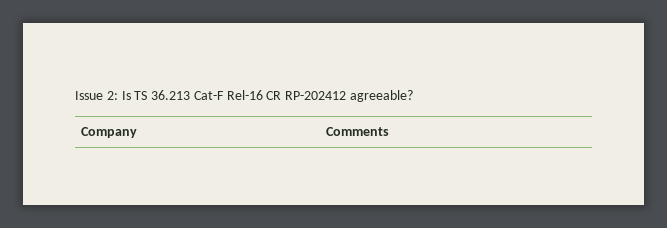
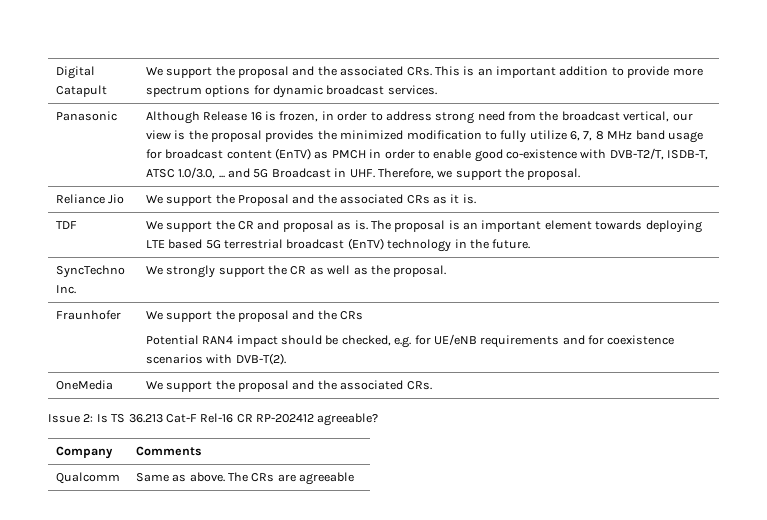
+ Digital Catapult | We support the proposal and the associated CRs. This is an important addition to provide more spectrum options for dynamic broadcast services.
+ Panasonic | Although Release 16 is frozen, in order to address strong need from the broadcast vertical, our view is the proposal provides the minimized modification to fully utilize 6, 7, 8 MHz band usage for broadcast content (EnTV) as PMCH in order to enable good co-existence with DVB-T2/T, ISDB-T, ATSC 1.0/3.0, ... and 5G Broadcast in UHF. Therefore, we support the proposal.
+ Reliance Jio | We support the Proposal and the associated CRs as it is.
+ TDF | We support the CR and proposal as is. The proposal is an important element towards deploying LTE based 5G terrestrial broadcast (EnTV) technology in the future.
+ SyncTechno Inc. | We strongly support the CR as well as the proposal.
+ Fraunhofer | We support the proposal and the CRs
+ Potential RAN4 impact should be checked, e.g. for UE/eNB requirements and for coexistence scenarios with DVB-T(2).
+ OneMedia | We support the proposal and the associated CRs.
+ Qualcomm | Same as above. The CRs are agreeable

